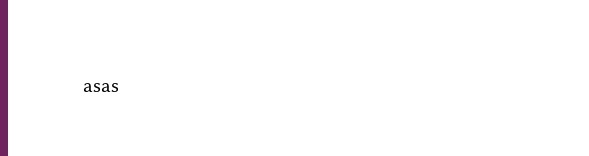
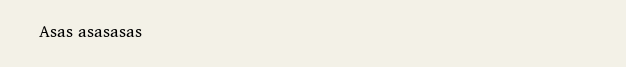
- asas
+ Asas asasasas

